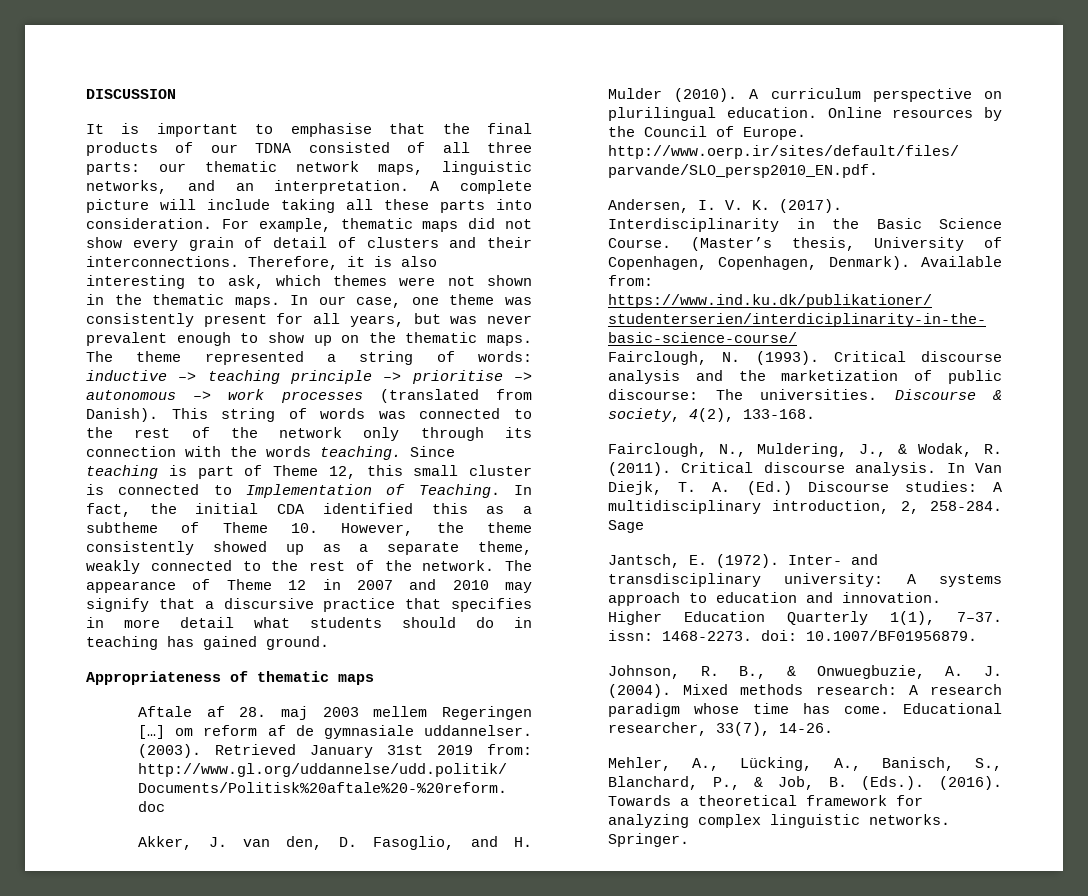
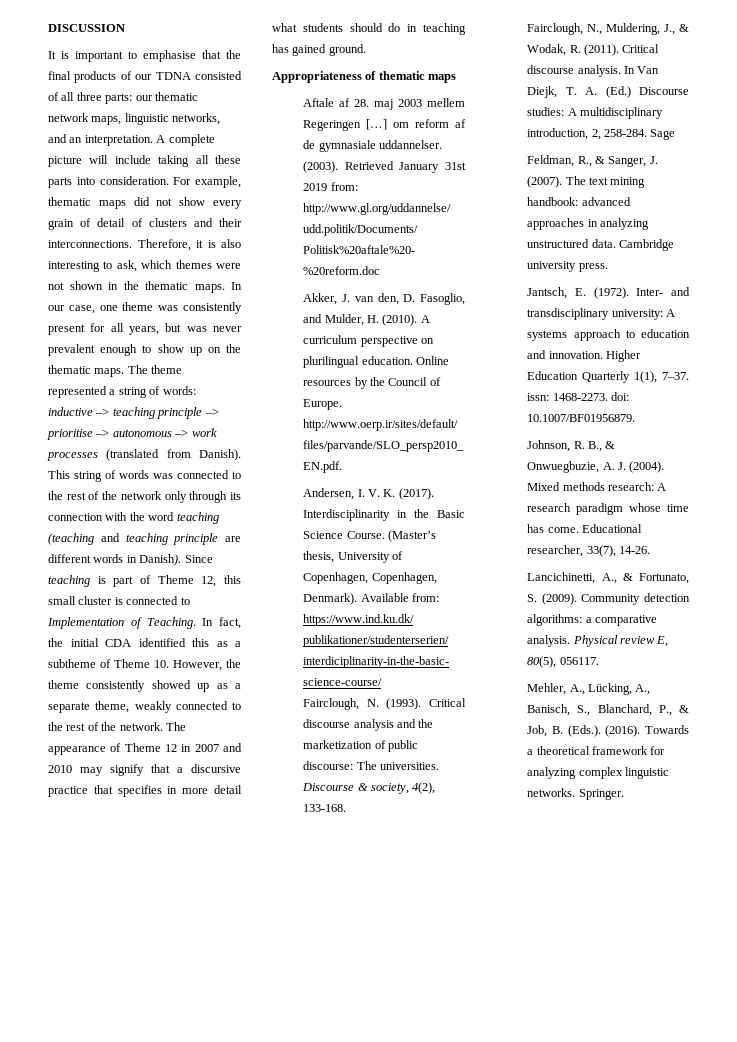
- This string of words was connected to the rest of the network only through its connection with the words teaching.
+ This string of words was connected to the rest of the network only through its connection with the word teaching (teaching and teaching principle are different words in Danish).
- Akker, J. van den, D. Fasoglio, and H. Mulder (2010).
+ Akker, J. van den, D. Fasoglio, and Mulder, H. (2010).
+ Feldman, R., & Sanger, J. (2007). The text mining handbook: advanced approaches in analyzing unstructured data. Cambridge university press.
+ Lancichinetti, A., & Fortunato, S. (2009). Community detection algorithms: a comparative analysis. Physical review E, 80(5), 056117.

